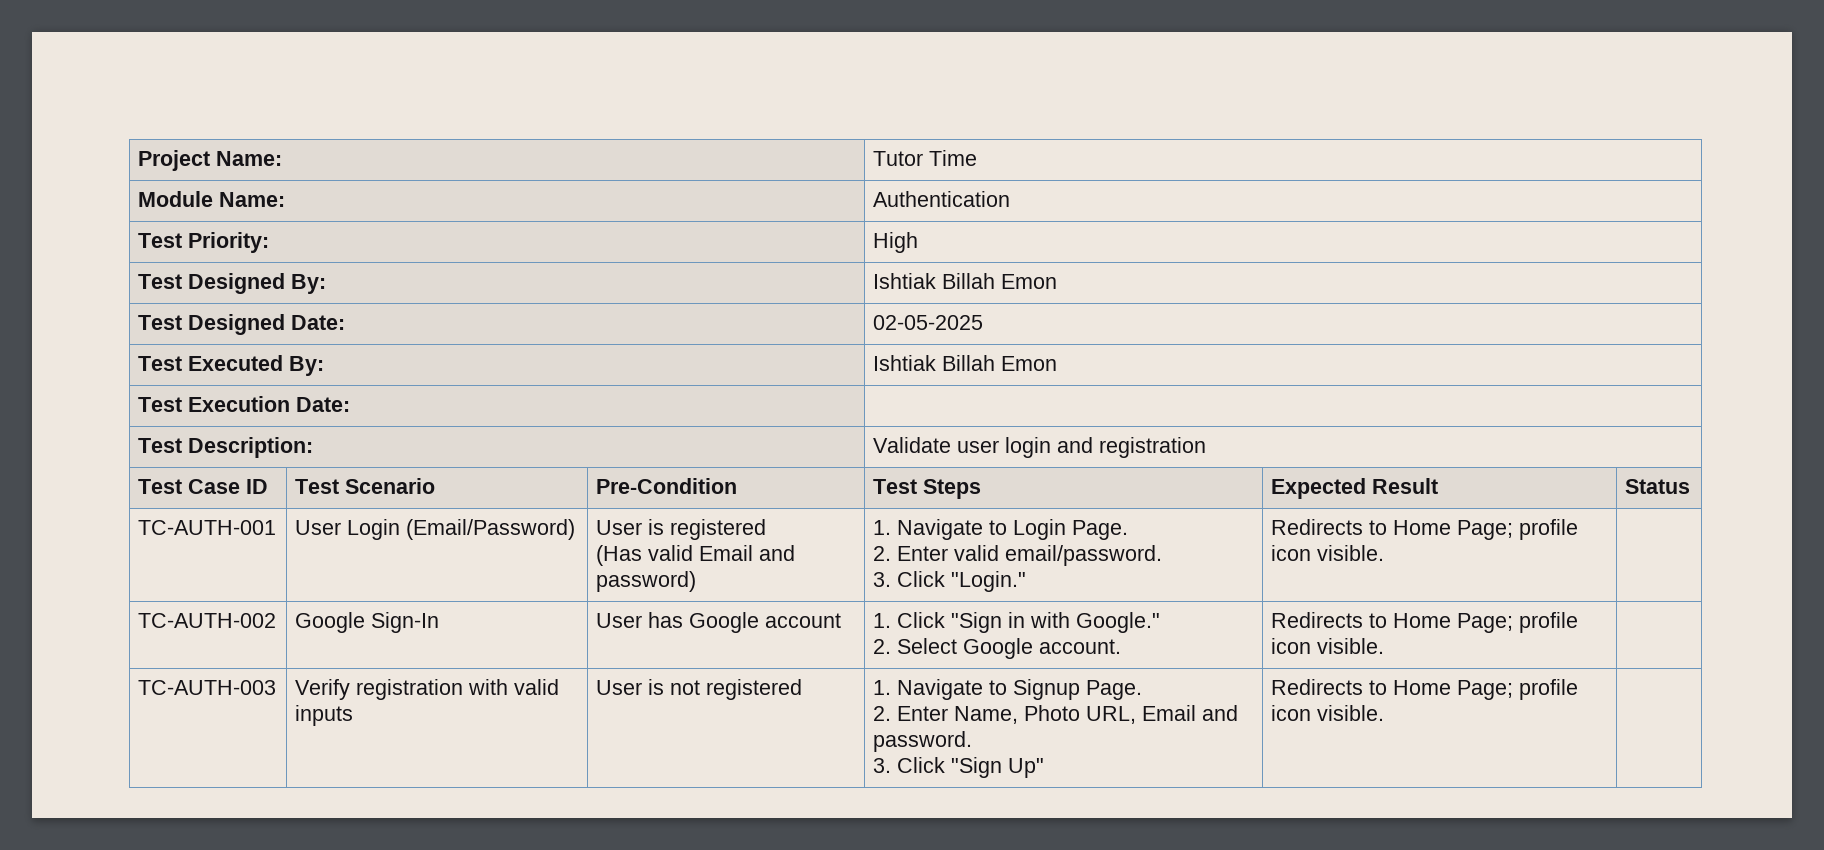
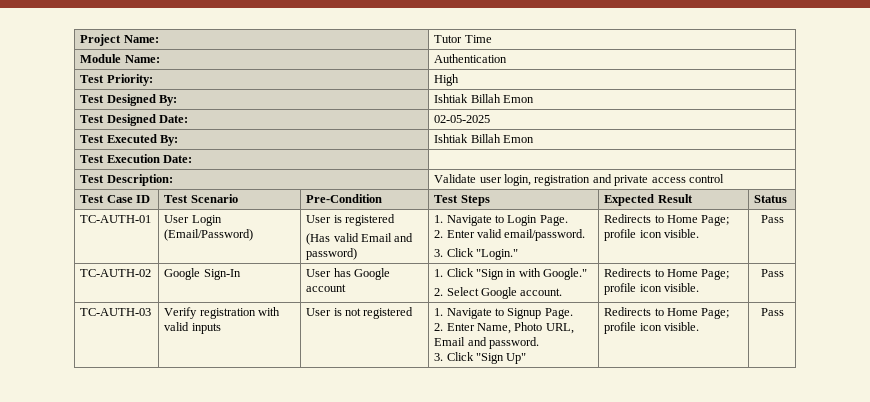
- Test Description: | Validate user login and registration
+ Test Description: | Validate user login, registration and private access control
- TC-AUTH-001 | User Login (Email/Password) | User is registered
+ TC-AUTH-01 | User Login (Email/Password) | User is registered
  (Has valid Email and password) | 1. Navigate to Login Page.
  2. Enter valid email/password.
- 3. Click "Login." | Redirects to Home Page; profile icon visible. |
- TC-AUTH-002 | Google Sign-In | User has Google account | 1. Click "Sign in with Google."
- 2. Select Google account. | Redirects to Home Page; profile icon visible. |
- TC-AUTH-003 | Verify registration with valid inputs | User is not registered | 1. Navigate to Signup Page.
+ 3. Click "Login." | Redirects to Home Page; profile icon visible. | Pass
+ TC-AUTH-02 | Google Sign-In | User has Google account | 1. Click "Sign in with Google."
+ 2. Select Google account. | Redirects to Home Page; profile icon visible. | Pass
+ TC-AUTH-03 | Verify registration with valid inputs | User is not registered | 1. Navigate to Signup Page.
  2. Enter Name, Photo URL, Email and password.
- 3. Click "Sign Up" | Redirects to Home Page; profile icon visible. |
+ 3. Click "Sign Up" | Redirects to Home Page; profile icon visible. | Pass

